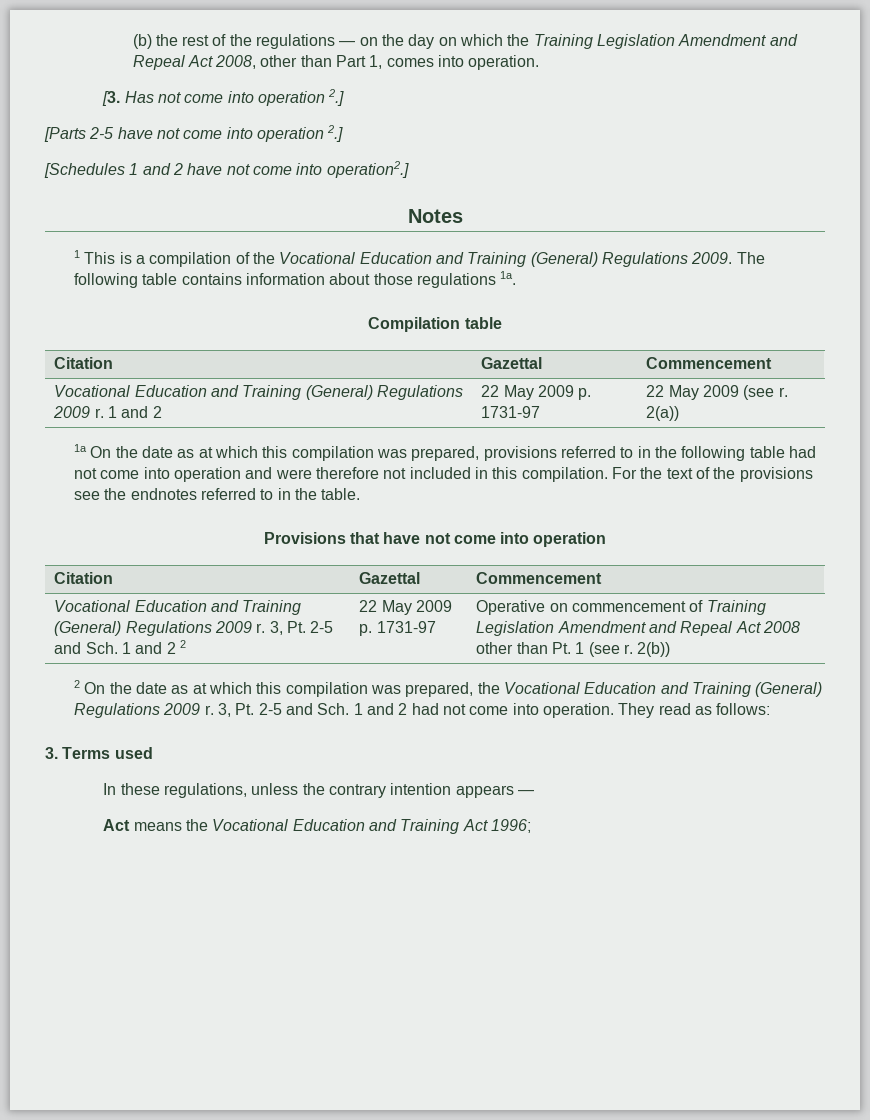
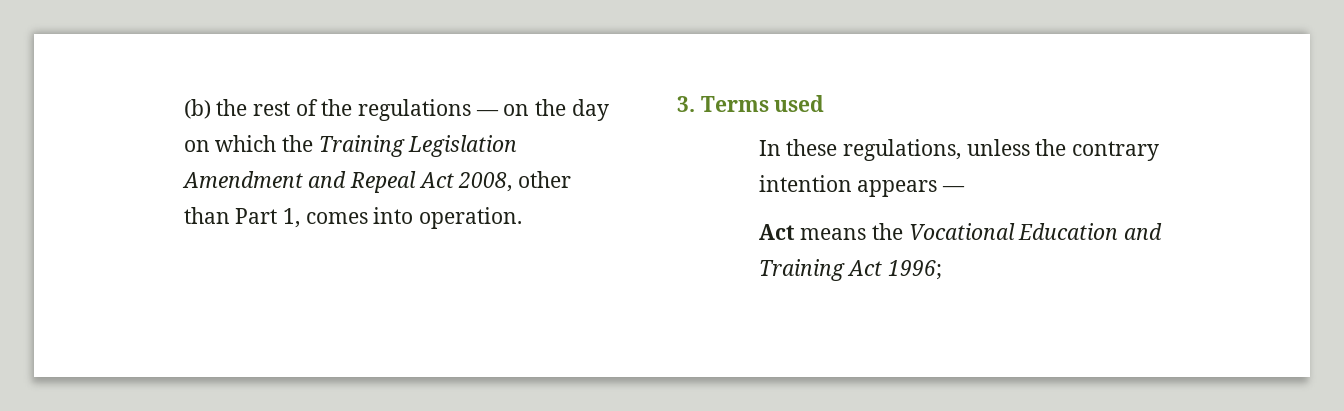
- [3. Has not come into operation 2.]
- [Parts 2-5 have not come into operation 2.]
- [Schedules 1 and 2 have not come into operation2.]
- Notes
- 1 This is a compilation of the Vocational Education and Training (General) Regulations 2009. The following table contains information about those regulations 1a.
- Compilation table
- Citation | Gazettal | Commencement
- Vocational Education and Training (General) Regulations 2009 r. 1 and 2 | 22 May 2009 p. 1731-97 | 22 May 2009 (see r. 2(a))
- 1a On the date as at which this compilation was prepared, provisions referred to in the following table had not come into operation and were therefore not included in this compilation. For the text of the provisions see the endnotes referred to in the table.
- Provisions that have not come into operation
- Citation | Gazettal | Commencement
- Vocational Education and Training (General) Regulations 2009 r. 3, Pt. 2-5 and Sch. 1 and 2 2 | 22 May 2009 p. 1731-97 | Operative on commencement of Training Legislation Amendment and Repeal Act 2008 other than Pt. 1 (see r. 2(b))
- 2 On the date as at which this compilation was prepared, the Vocational Education and Training (General) Regulations 2009 r. 3, Pt. 2-5 and Sch. 1 and 2 had not come into operation. They read as follows:

